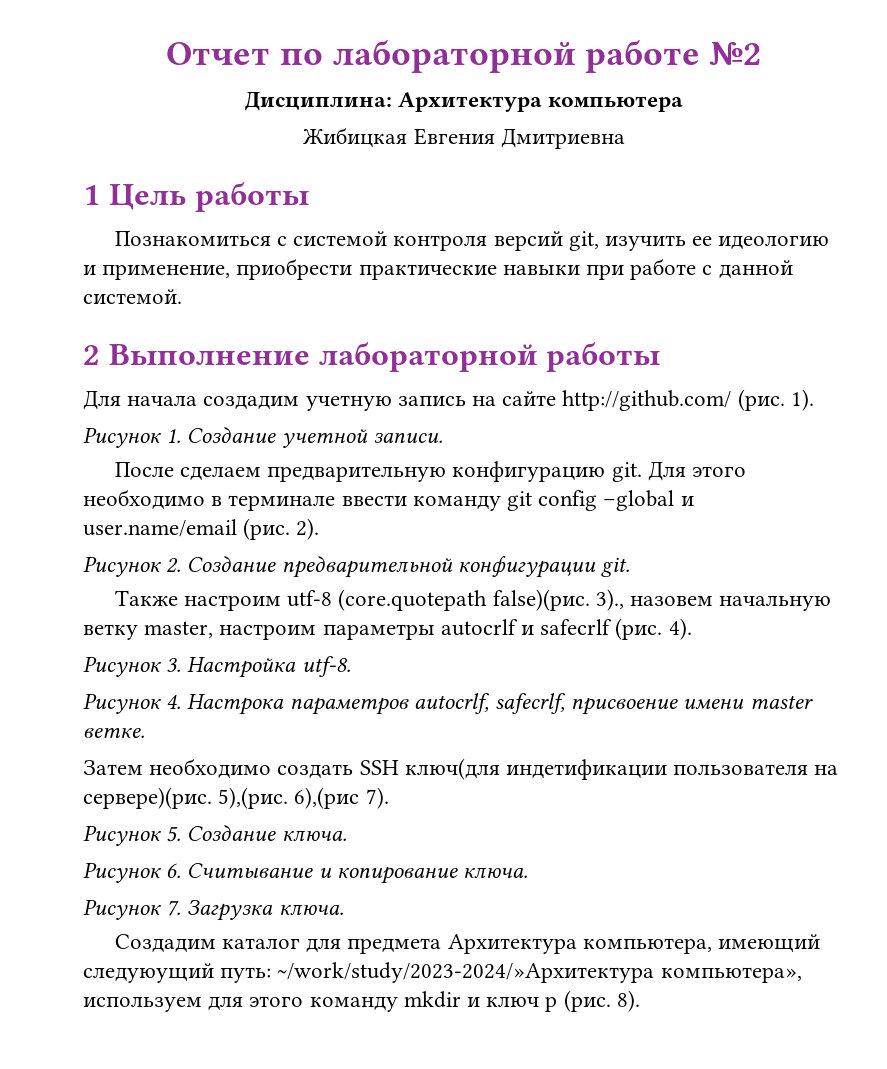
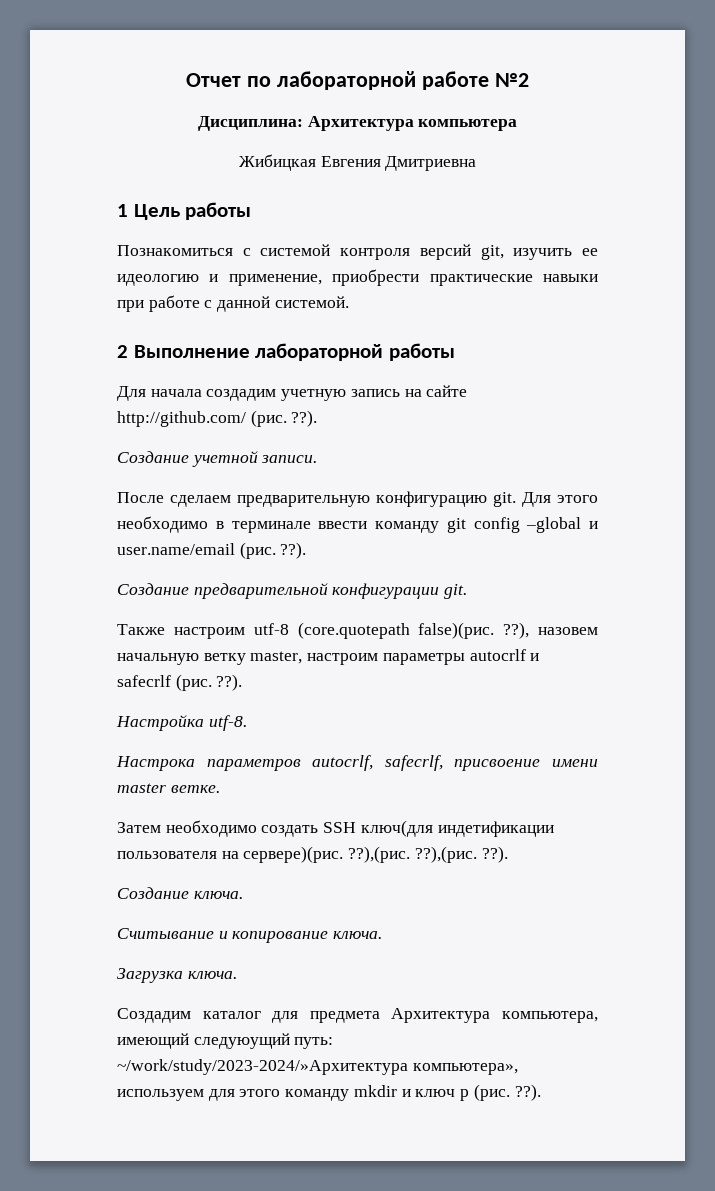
- Для начала создадим учетную запись на сайте http://github.com/ (рис. 1).
- Рисунок 1. Создание учетной записи.
+ Для начала создадим учетную запись на сайте http://github.com/ (рис. ??).
+ Создание учетной записи.
- Для этого необходимо в терминале ввести команду git config –global и user.name/email (рис. 2).
- Рисунок 2. Создание предварительной конфигурации git.
+ Для этого необходимо в терминале ввести команду git config –global и user.name/email (рис. ??).
+ Создание предварительной конфигурации git.
- 3)., назовем начальную ветку master, настроим параметры autocrlf и safecrlf (рис. 4).
- Рисунок 3. Настройка utf-8.
+ ??), назовем начальную ветку master, настроим параметры autocrlf и safecrlf (рис. ??).
+ Настройка utf-8.
- Рисунок 4. Настрока параметров autocrlf, safecrlf, присвоение имени master ветке.
+ Настрока параметров autocrlf, safecrlf, присвоение имени master ветке.
- 5),(рис. 6),(рис 7).
- Рисунок 5. Создание ключа.
+ ??),(рис. ??),(рис. ??).
+ Создание ключа.
- Рисунок 6. Считывание и копирование ключа.
+ Считывание и копирование ключа.
- Рисунок 7. Загрузка ключа.
+ Загрузка ключа.
- Создадим каталог для предмета Архитектура компьютера, имеющий следуюущий путь: ~/work/study/2023-2024/»Архитектура компьютера», используем для этого команду mkdir и ключ p (рис. 8).
+ Создадим каталог для предмета Архитектура компьютера, имеющий следуюущий путь: ~/work/study/2023-2024/»Архитектура компьютера», используем для этого команду mkdir и ключ p (рис. ??).

